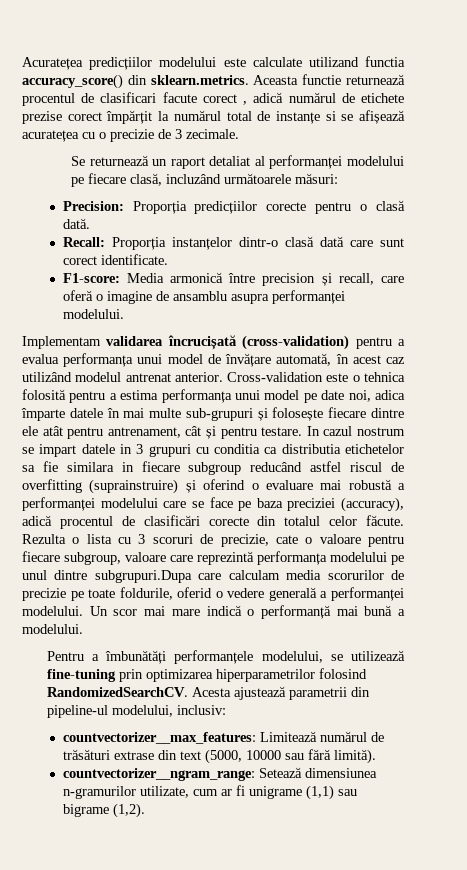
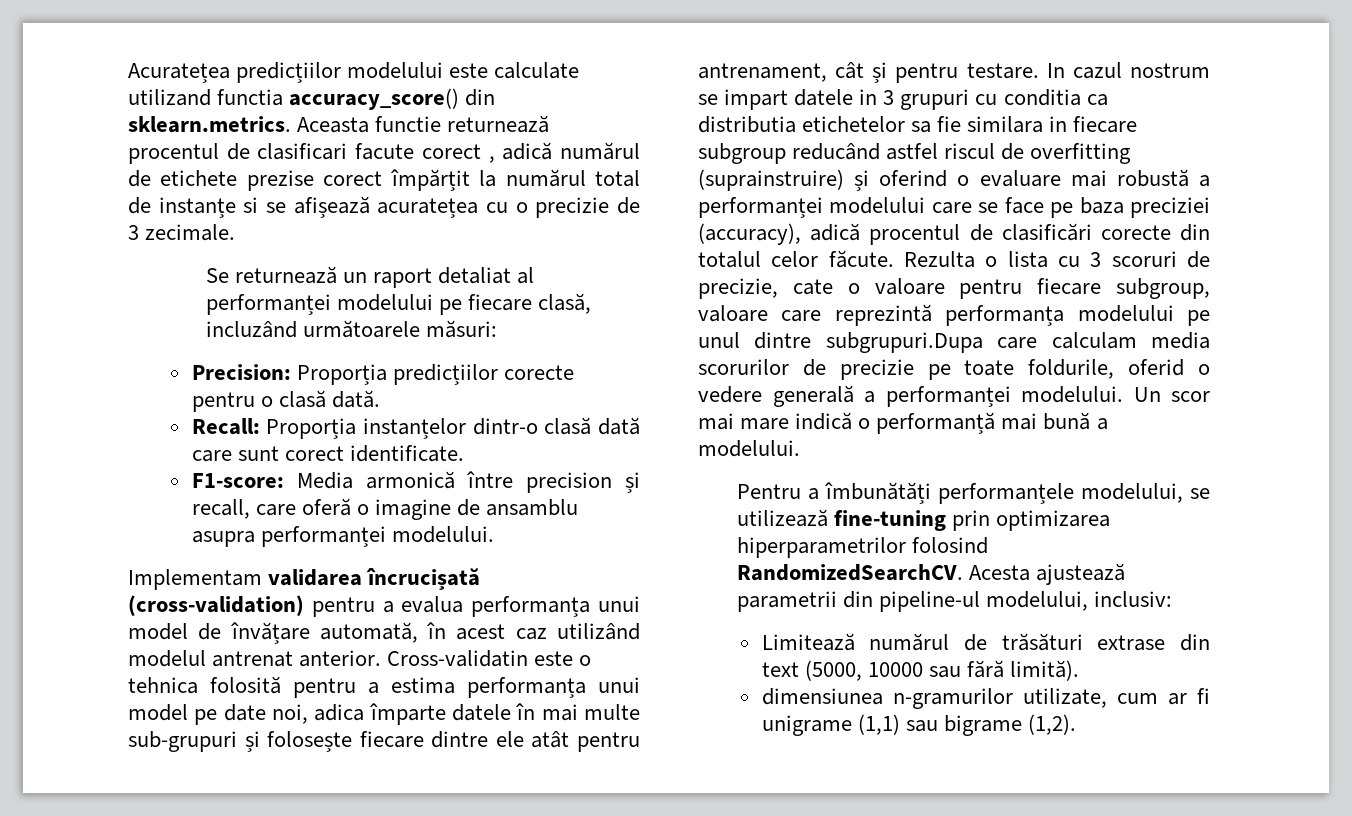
- Cross-validation este o tehnica folosită pentru a estima performanța unui model pe date noi, adica împarte datele în mai multe sub-grupuri și folosește fiecare dintre ele atât pentru antrenament, cât și pentru testare.
+ Cross-validatin este o tehnica folosită pentru a estima performanța unui model pe date noi, adica împarte datele în mai multe sub-grupuri și folosește fiecare dintre ele atât pentru antrenament, cât și pentru testare.
- countvectorizer__max_features: Limitează numărul de trăsături extrase din text (5000, 10000 sau fără limită).
+ Limitează numărul de trăsături extrase din text (5000, 10000 sau fără limită).
- countvectorizer__ngram_range: Setează dimensiunea n-gramurilor utilizate, cum ar fi unigrame (1,1) sau bigrame (1,2).
+ dimensiunea n-gramurilor utilizate, cum ar fi unigrame (1,1) sau bigrame (1,2).

